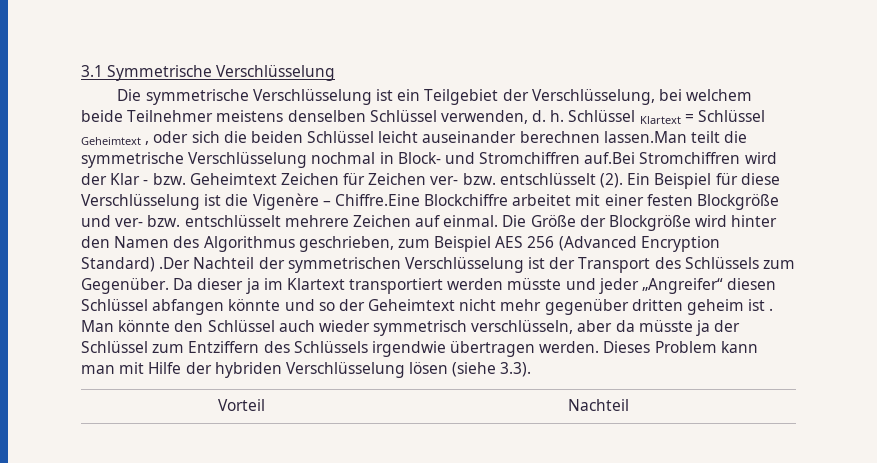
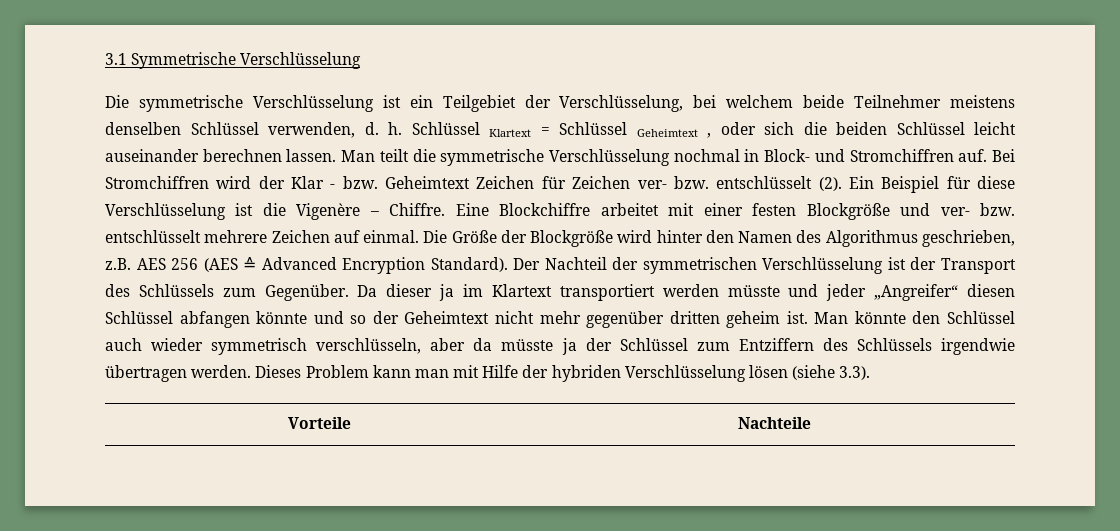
- Schlüssel Klartext = Schlüssel Geheimtext , oder sich die beiden Schlüssel leicht auseinander berechnen lassen.Man teilt die symmetrische Verschlüsselung nochmal in Block- und Stromchiffren auf.Bei Stromchiffren wird der Klar - bzw. Geheimtext Zeichen für Zeichen ver- bzw. entschlüsselt (2).
+ Schlüssel Klartext = Schlüssel Geheimtext , oder sich die beiden Schlüssel leicht auseinander berechnen lassen. Man teilt die symmetrische Verschlüsselung nochmal in Block- und Stromchiffren auf. Bei Stromchiffren wird der Klar - bzw. Geheimtext Zeichen für Zeichen ver- bzw. entschlüsselt (2).
- Ein Beispiel für diese Verschlüsselung ist die Vigenère – Chiffre.Eine Blockchiffre arbeitet mit einer festen Blockgröße und ver- bzw. entschlüsselt mehrere Zeichen auf einmal.
+ Ein Beispiel für diese Verschlüsselung ist die Vigenère – Chiffre. Eine Blockchiffre arbeitet mit einer festen Blockgröße und ver- bzw. entschlüsselt mehrere Zeichen auf einmal.
- Die Größe der Blockgröße wird hinter den Namen des Algorithmus geschrieben, zum Beispiel AES 256 (Advanced Encryption Standard) .Der Nachteil der symmetrischen Verschlüsselung ist der Transport des Schlüssels zum Gegenüber.
+ Die Größe der Blockgröße wird hinter den Namen des Algorithmus geschrieben, z.B. AES 256 (AES ≙ Advanced Encryption Standard). Der Nachteil der symmetrischen Verschlüsselung ist der Transport des Schlüssels zum Gegenüber.
- Da dieser ja im Klartext transportiert werden müsste und jeder „Angreifer“ diesen Schlüssel abfangen könnte und so der Geheimtext nicht mehr gegenüber dritten geheim ist .
+ Da dieser ja im Klartext transportiert werden müsste und jeder „Angreifer“ diesen Schlüssel abfangen könnte und so der Geheimtext nicht mehr gegenüber dritten geheim ist.
- Vorteil | Nachteil
+ Vorteile | Nachteile

